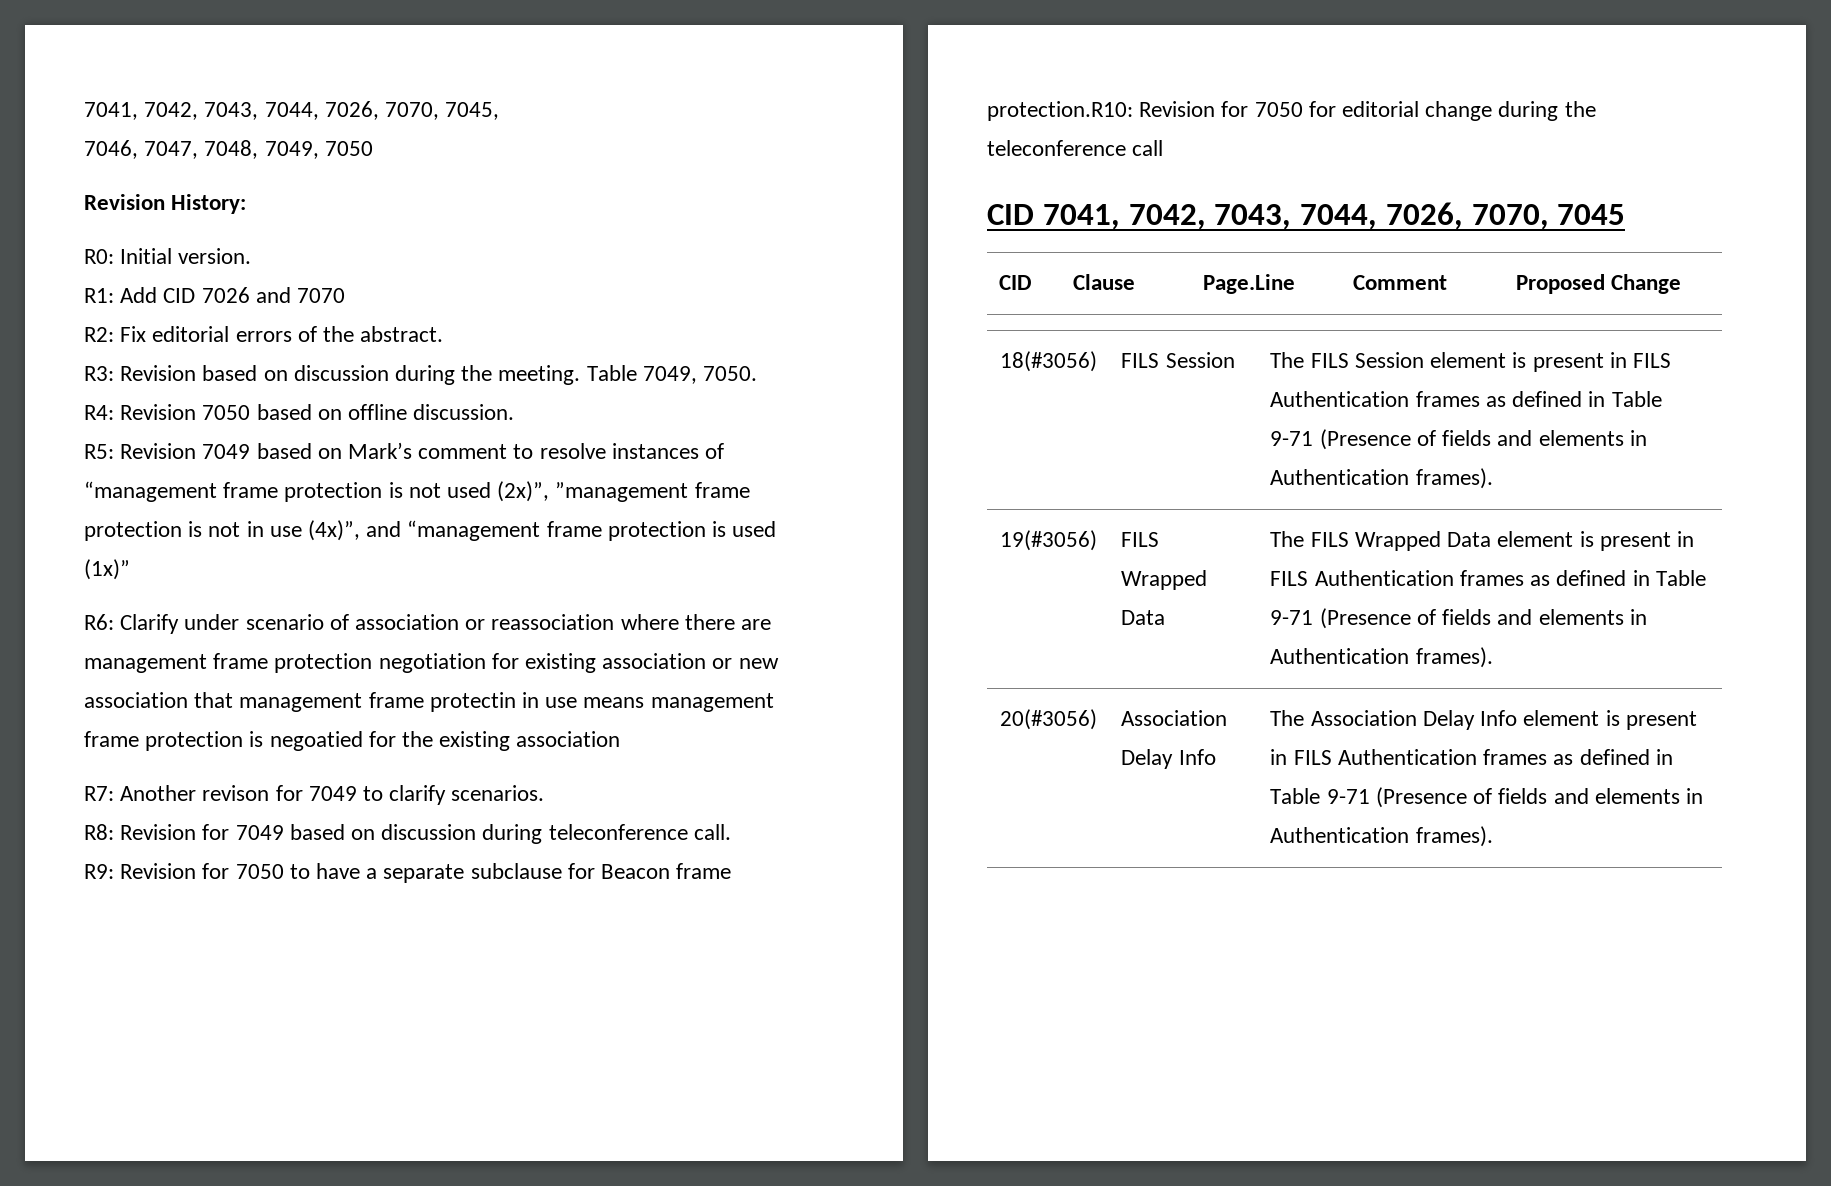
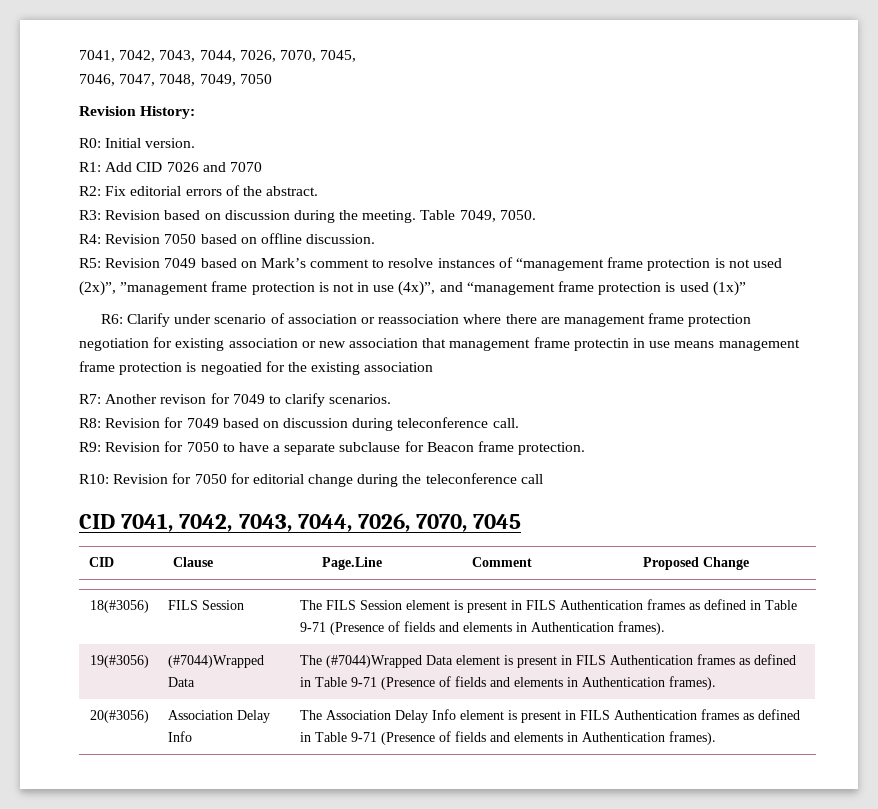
- R9: Revision for 7050 to have a separate subclause for Beacon frame protection.R10: Revision for 7050 for editorial change during the teleconference call
+ R9: Revision for 7050 to have a separate subclause for Beacon frame protection.
+ R10: Revision for 7050 for editorial change during the teleconference call
- 19(#3056) | FILS Wrapped Data | The FILS Wrapped Data element is present in FILS Authentication frames as defined in Table 9-71 (Presence of fields and elements in Authentication frames).
+ 19(#3056) | (#7044)Wrapped Data | The (#7044)Wrapped Data element is present in FILS Authentication frames as defined in Table 9-71 (Presence of fields and elements in Authentication frames).

